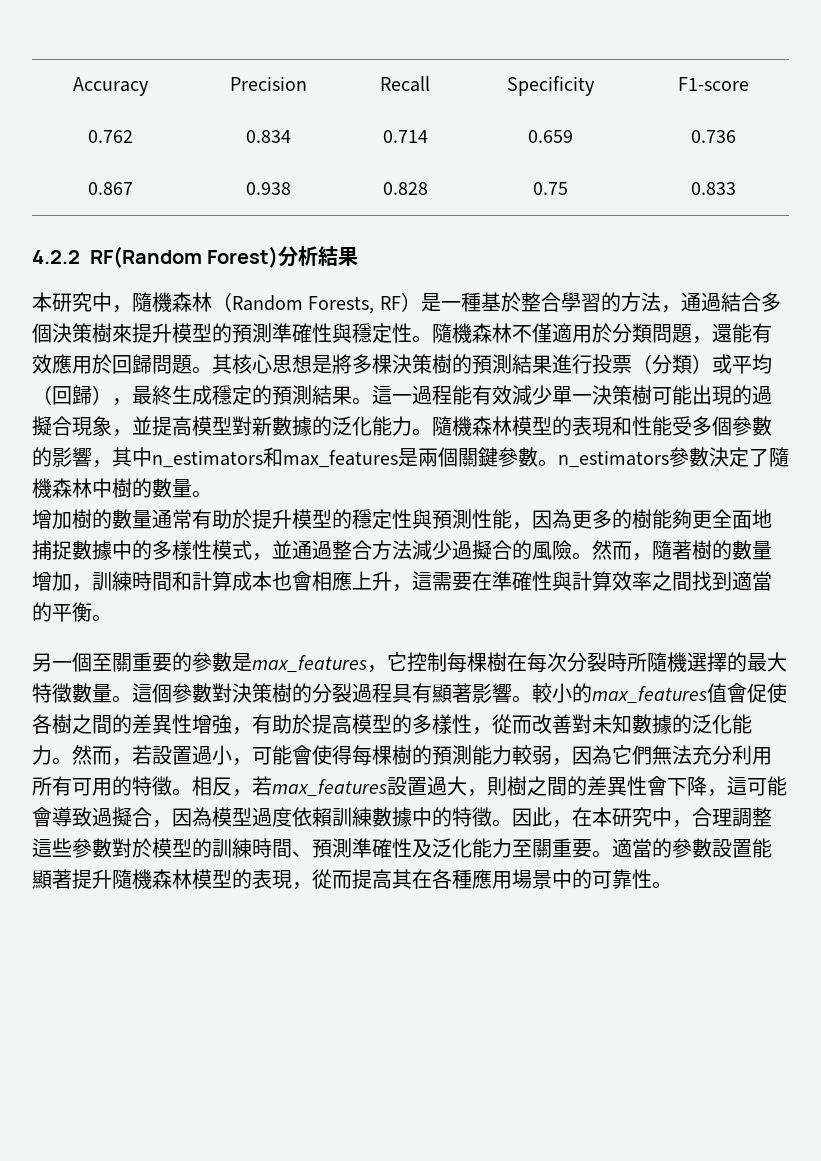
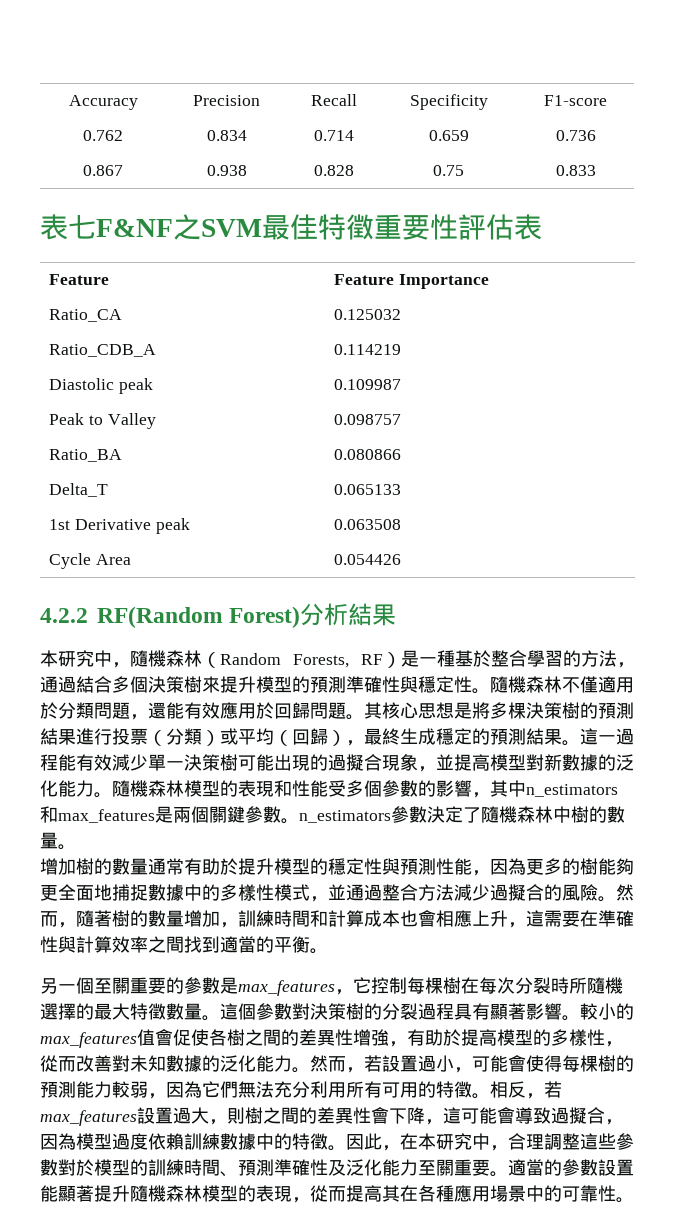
+ 表七F&NF之SVM最佳特徵重要性評估表
+ Feature | Feature Importance
+ Ratio_CA | 0.125032
+ Ratio_CDB_A | 0.114219
+ Diastolic peak | 0.109987
+ Peak to Valley | 0.098757
+ Ratio_BA | 0.080866
+ Delta_T | 0.065133
+ 1st Derivative peak | 0.063508
+ Cycle Area | 0.054426

